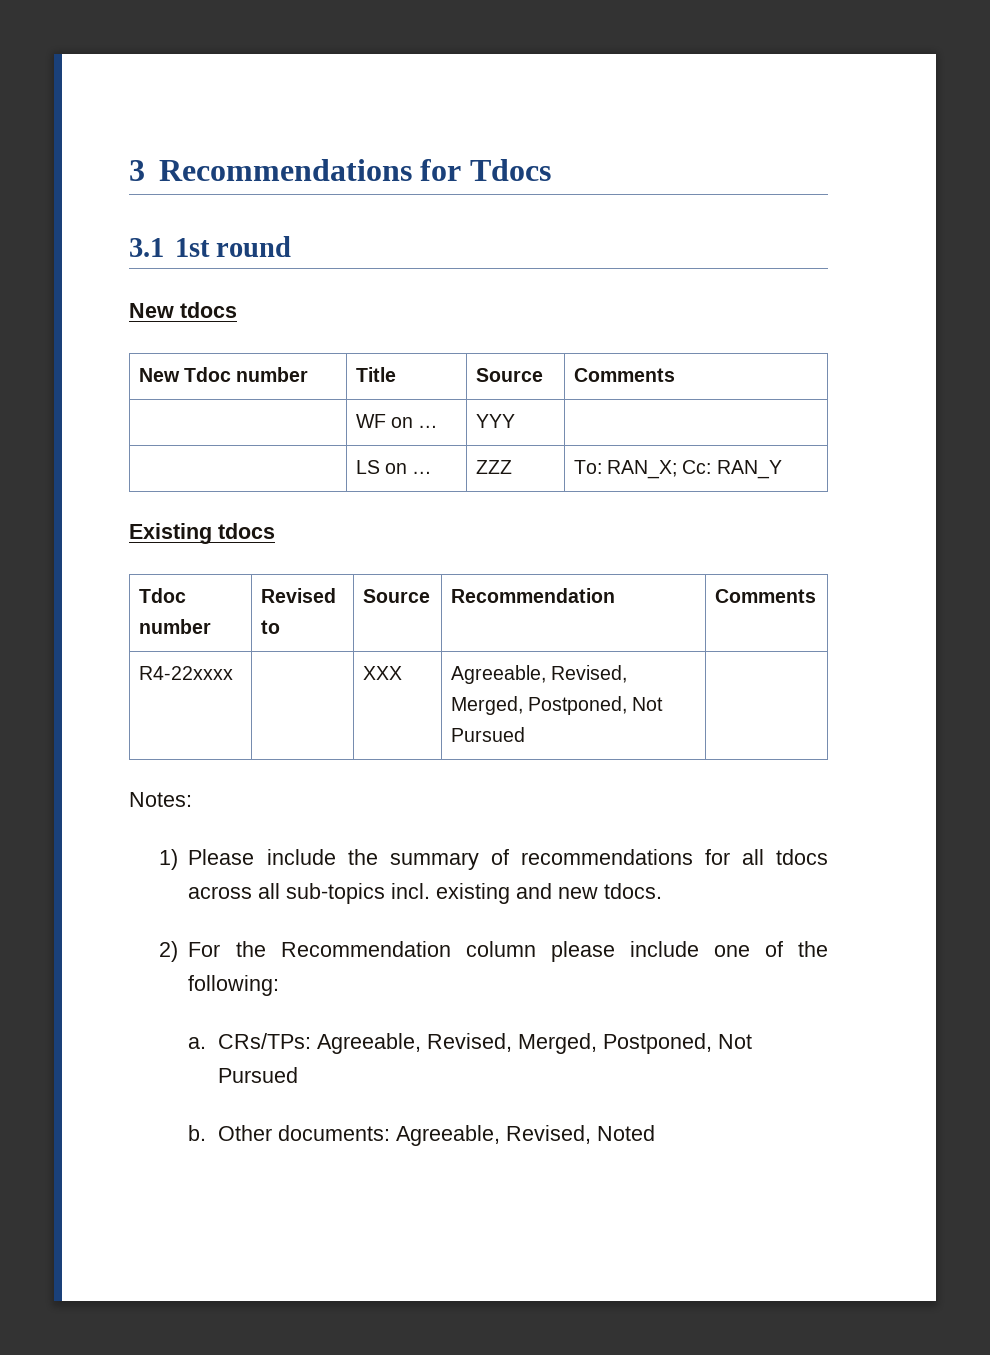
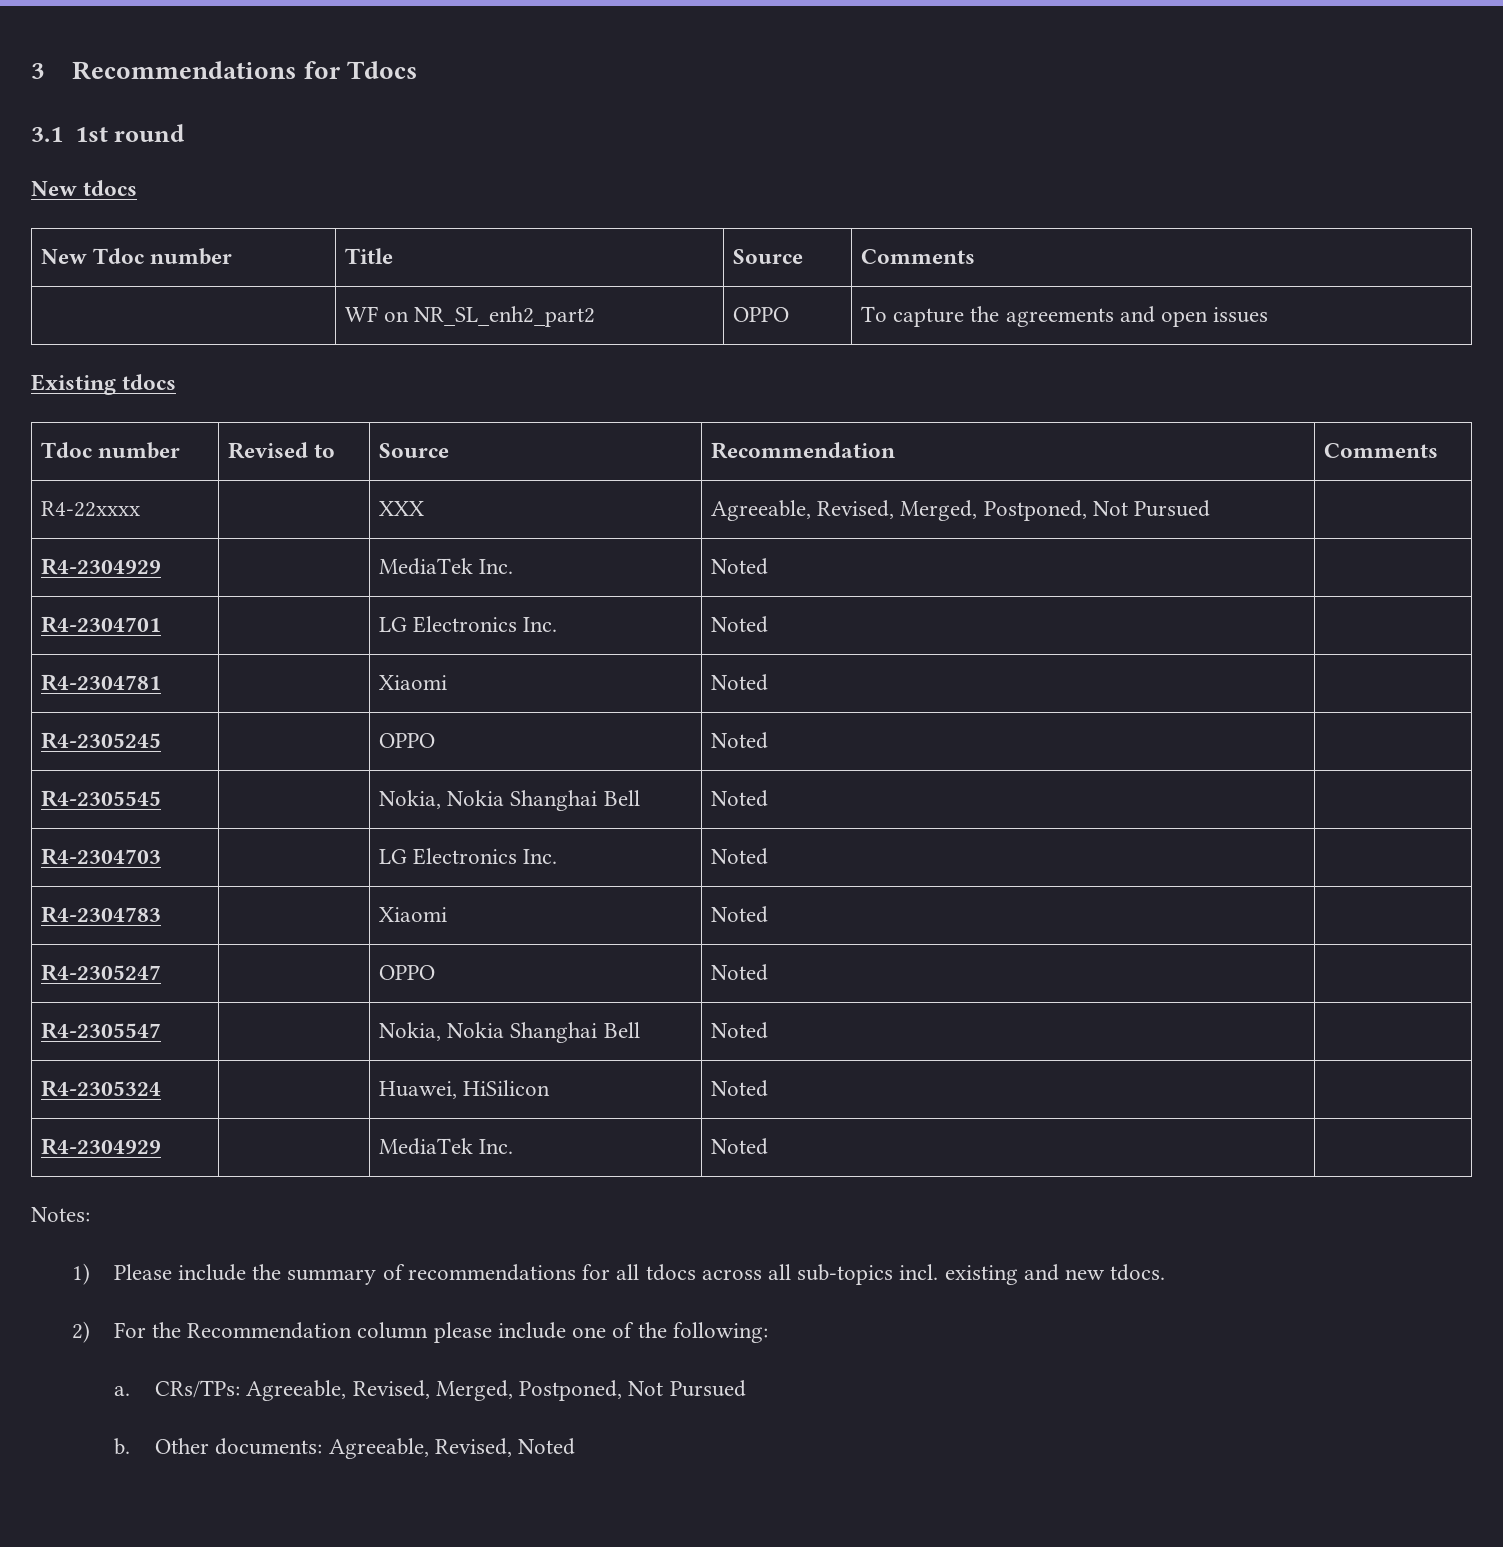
- | WF on … | YYY |
- | LS on … | ZZZ | To: RAN_X; Cc: RAN_Y
+ | WF on NR_SL_enh2_part2 | OPPO | To capture the agreements and open issues
  R4-22xxxx | | XXX | Agreeable, Revised, Merged, Postponed, Not Pursued |
+ R4-2304929 | | MediaTek Inc. | Noted |
+ R4-2304701 | | LG Electronics Inc. | Noted |
+ R4-2304781 | | Xiaomi | Noted |
+ R4-2305245 | | OPPO | Noted |
+ R4-2305545 | | Nokia, Nokia Shanghai Bell | Noted |
+ R4-2304703 | | LG Electronics Inc. | Noted |
+ R4-2304783 | | Xiaomi | Noted |
+ R4-2305247 | | OPPO | Noted |
+ R4-2305547 | | Nokia, Nokia Shanghai Bell | Noted |
+ R4-2305324 | | Huawei, HiSilicon | Noted |
+ R4-2304929 | | MediaTek Inc. | Noted |

